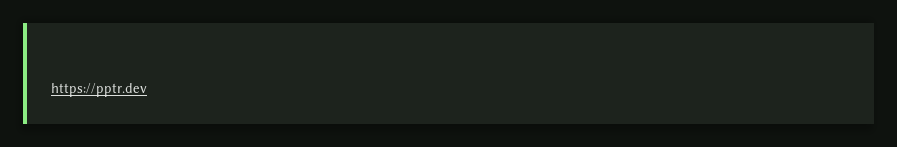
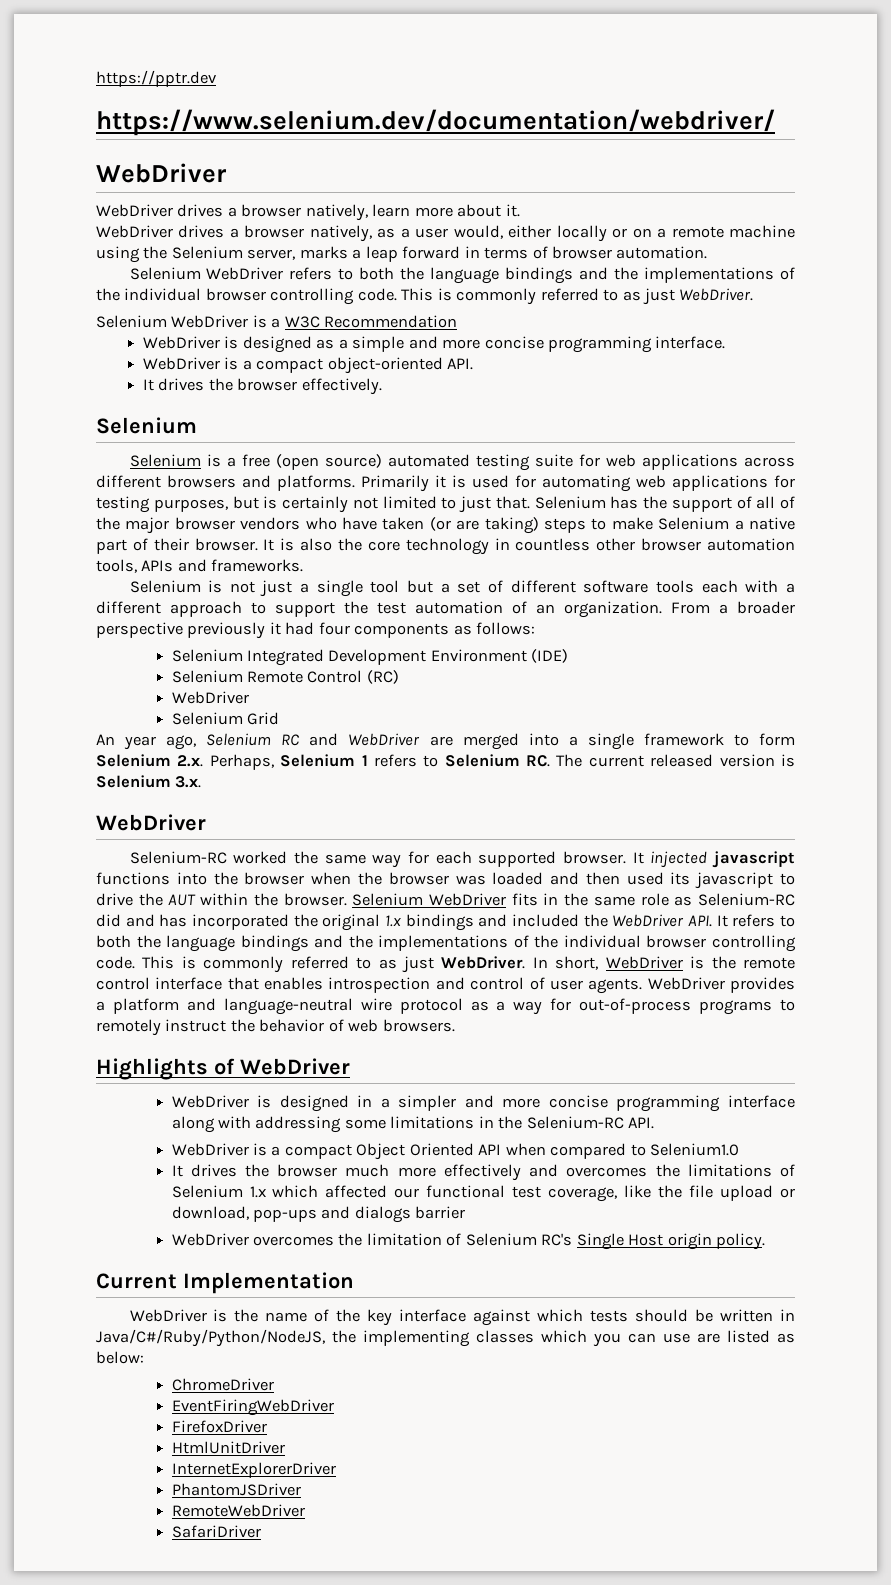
+ https://www.selenium.dev/documentation/webdriver/
+ WebDriver
+ WebDriver drives a browser natively, learn more about it.
+ WebDriver drives a browser natively, as a user would, either locally or on a remote machine using the Selenium server, marks a leap forward in terms of browser automation.
+ Selenium WebDriver refers to both the language bindings and the implementations of the individual browser controlling code. This is commonly referred to as just WebDriver.
+ Selenium WebDriver is a W3C Recommendation
+ WebDriver is designed as a simple and more concise programming interface.
+ WebDriver is a compact object-oriented API.
+ It drives the browser effectively.
+ Selenium
+ Selenium is a free (open source) automated testing suite for web applications across different browsers and platforms. Primarily it is used for automating web applications for testing purposes, but is certainly not limited to just that. Selenium has the support of all of the major browser vendors who have taken (or are taking) steps to make Selenium a native part of their browser. It is also the core technology in countless other browser automation tools, APIs and frameworks.
+ Selenium is not just a single tool but a set of different software tools each with a different approach to support the test automation of an organization. From a broader perspective previously it had four components as follows:
+ Selenium Integrated Development Environment (IDE)
+ Selenium Remote Control (RC)
+ WebDriver
+ Selenium Grid
+ An year ago, Selenium RC and WebDriver are merged into a single framework to form Selenium 2.x. Perhaps, Selenium 1 refers to Selenium RC. The current released version is Selenium 3.x.
+ WebDriver
+ Selenium-RC worked the same way for each supported browser. It injected javascript functions into the browser when the browser was loaded and then used its javascript to drive the AUT within the browser. Selenium WebDriver fits in the same role as Selenium-RC did and has incorporated the original 1.x bindings and included the WebDriver API. It refers to both the language bindings and the implementations of the individual browser controlling code. This is commonly referred to as just WebDriver. In short, WebDriver is the remote control interface that enables introspection and control of user agents. WebDriver provides a platform and language-neutral wire protocol as a way for out-of-process programs to remotely instruct the behavior of web browsers.
+ Highlights of WebDriver
+ WebDriver is designed in a simpler and more concise programming interface along with addressing some limitations in the Selenium-RC API.
+ WebDriver is a compact Object Oriented API when compared to Selenium1.0
+ It drives the browser much more effectively and overcomes the limitations of Selenium 1.x which affected our functional test coverage, like the file upload or download, pop-ups and dialogs barrier
+ WebDriver overcomes the limitation of Selenium RC's Single Host origin policy.
+ Current Implementation
+ WebDriver is the name of the key interface against which tests should be written in Java/C#/Ruby/Python/NodeJS, the implementing classes which you can use are listed as below:
+ ChromeDriver
+ EventFiringWebDriver
+ FirefoxDriver
+ HtmlUnitDriver
+ InternetExplorerDriver
+ PhantomJSDriver
+ RemoteWebDriver
+ SafariDriver

